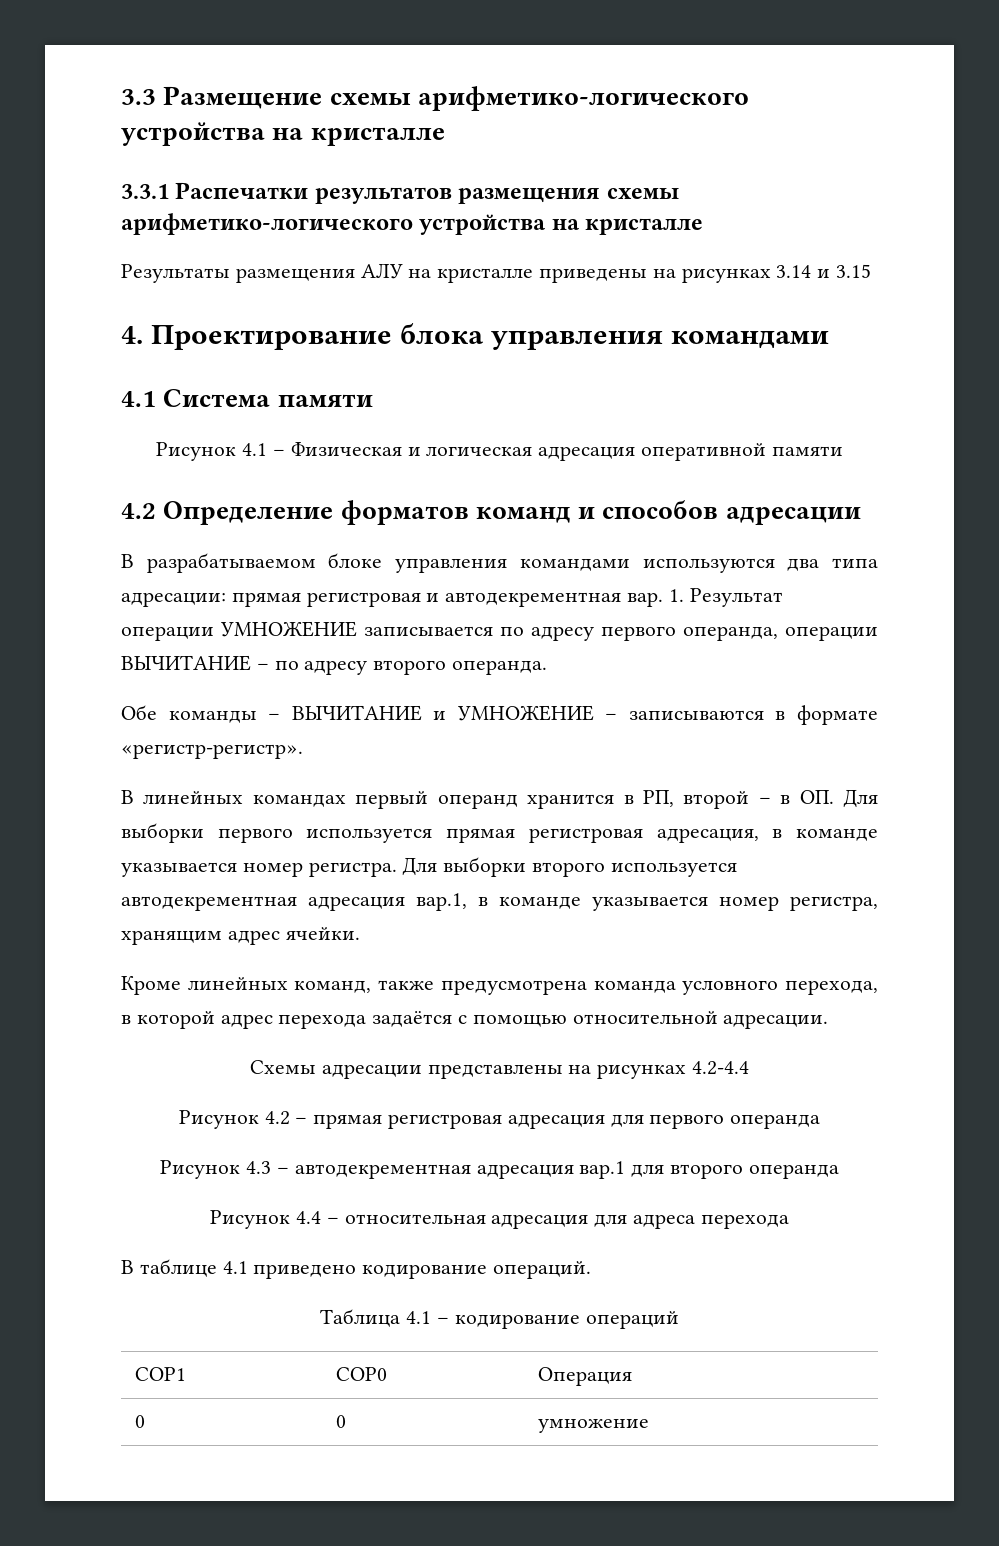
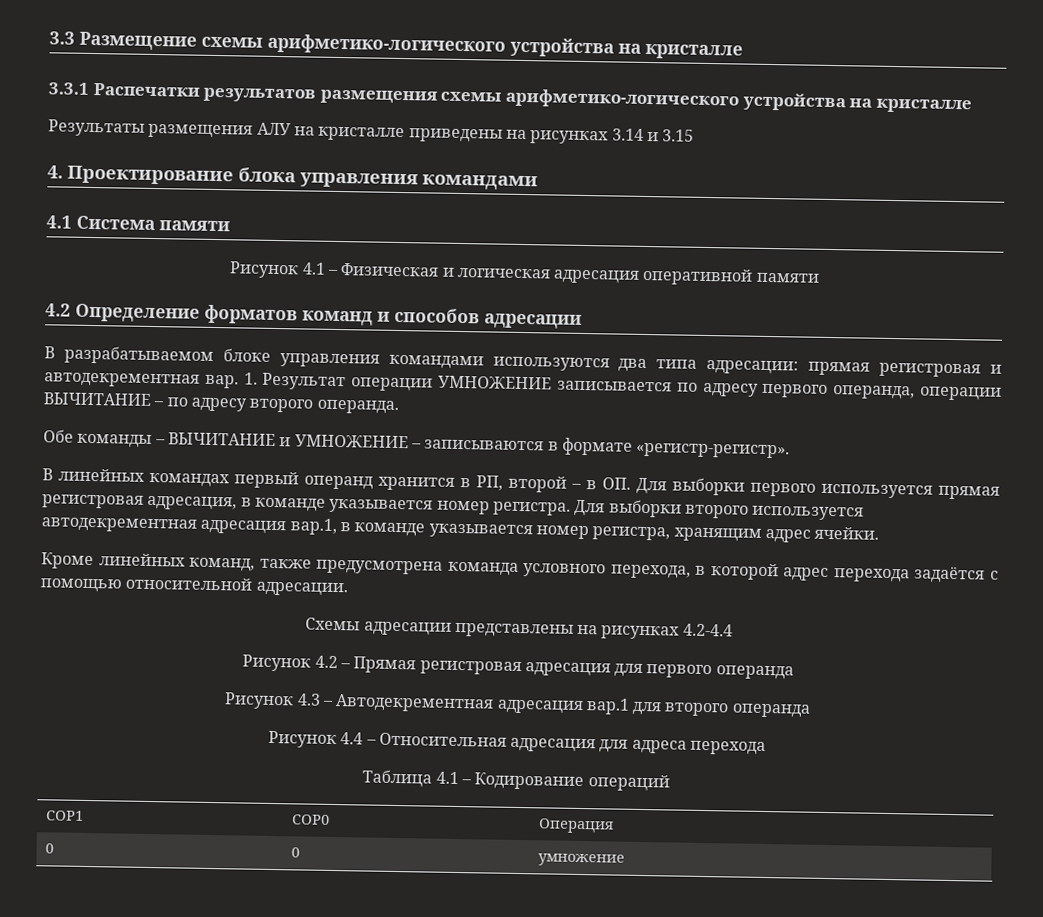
- Рисунок 4.2 – прямая регистровая адресация для первого операнда
+ Рисунок 4.2 – Прямая регистровая адресация для первого операнда
- Рисунок 4.3 – автодекрементная адресация вар.1 для второго операнда
+ Рисунок 4.3 – Автодекрементная адресация вар.1 для второго операнда
- Рисунок 4.4 – относительная адресация для адреса перехода
+ Рисунок 4.4 – Относительная адресация для адреса перехода
- В таблице 4.1 приведено кодирование операций.
- Таблица 4.1 – кодирование операций
+ Таблица 4.1 – Кодирование операций

